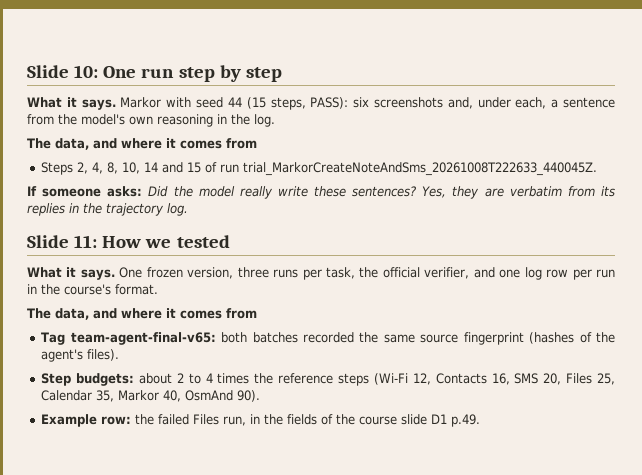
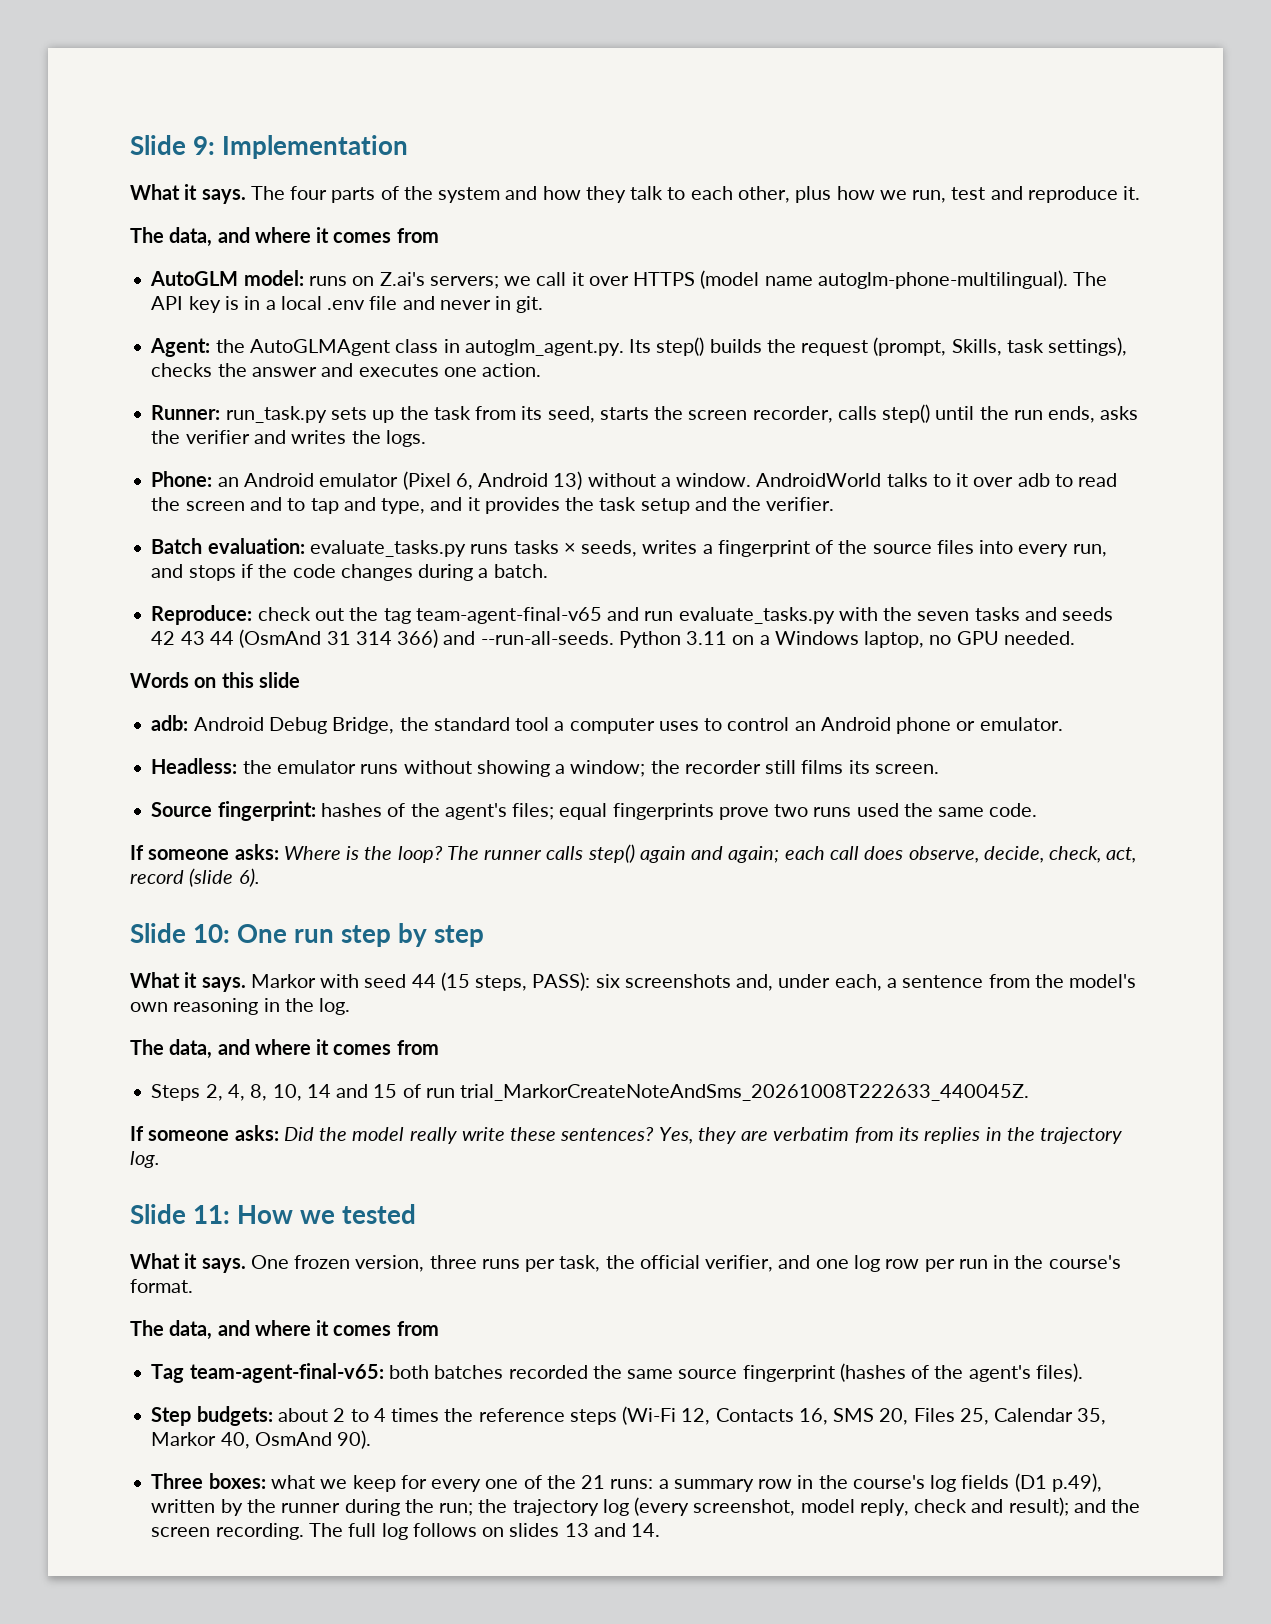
+ Slide 9: Implementation
+ What it says. The four parts of the system and how they talk to each other, plus how we run, test and reproduce it.
+ The data, and where it comes from
+ AutoGLM model: runs on Z.ai's servers; we call it over HTTPS (model name autoglm-phone-multilingual). The API key is in a local .env file and never in git.
+ Agent: the AutoGLMAgent class in autoglm_agent.py. Its step() builds the request (prompt, Skills, task settings), checks the answer and executes one action.
+ Runner: run_task.py sets up the task from its seed, starts the screen recorder, calls step() until the run ends, asks the verifier and writes the logs.
+ Phone: an Android emulator (Pixel 6, Android 13) without a window. AndroidWorld talks to it over adb to read the screen and to tap and type, and it provides the task setup and the verifier.
+ Batch evaluation: evaluate_tasks.py runs tasks × seeds, writes a fingerprint of the source files into every run, and stops if the code changes during a batch.
+ Reproduce: check out the tag team-agent-final-v65 and run evaluate_tasks.py with the seven tasks and seeds 42 43 44 (OsmAnd 31 314 366) and --run-all-seeds. Python 3.11 on a Windows laptop, no GPU needed.
+ Words on this slide
+ adb: Android Debug Bridge, the standard tool a computer uses to control an Android phone or emulator.
+ Headless: the emulator runs without showing a window; the recorder still films its screen.
+ Source fingerprint: hashes of the agent's files; equal fingerprints prove two runs used the same code.
+ If someone asks: Where is the loop? The runner calls step() again and again; each call does observe, decide, check, act, record (slide 6).
- Example row: the failed Files run, in the fields of the course slide D1 p.49.
+ Three boxes: what we keep for every one of the 21 runs: a summary row in the course's log fields (D1 p.49), written by the runner during the run; the trajectory log (every screenshot, model reply, check and result); and the screen recording. The full log follows on slides 13 and 14.

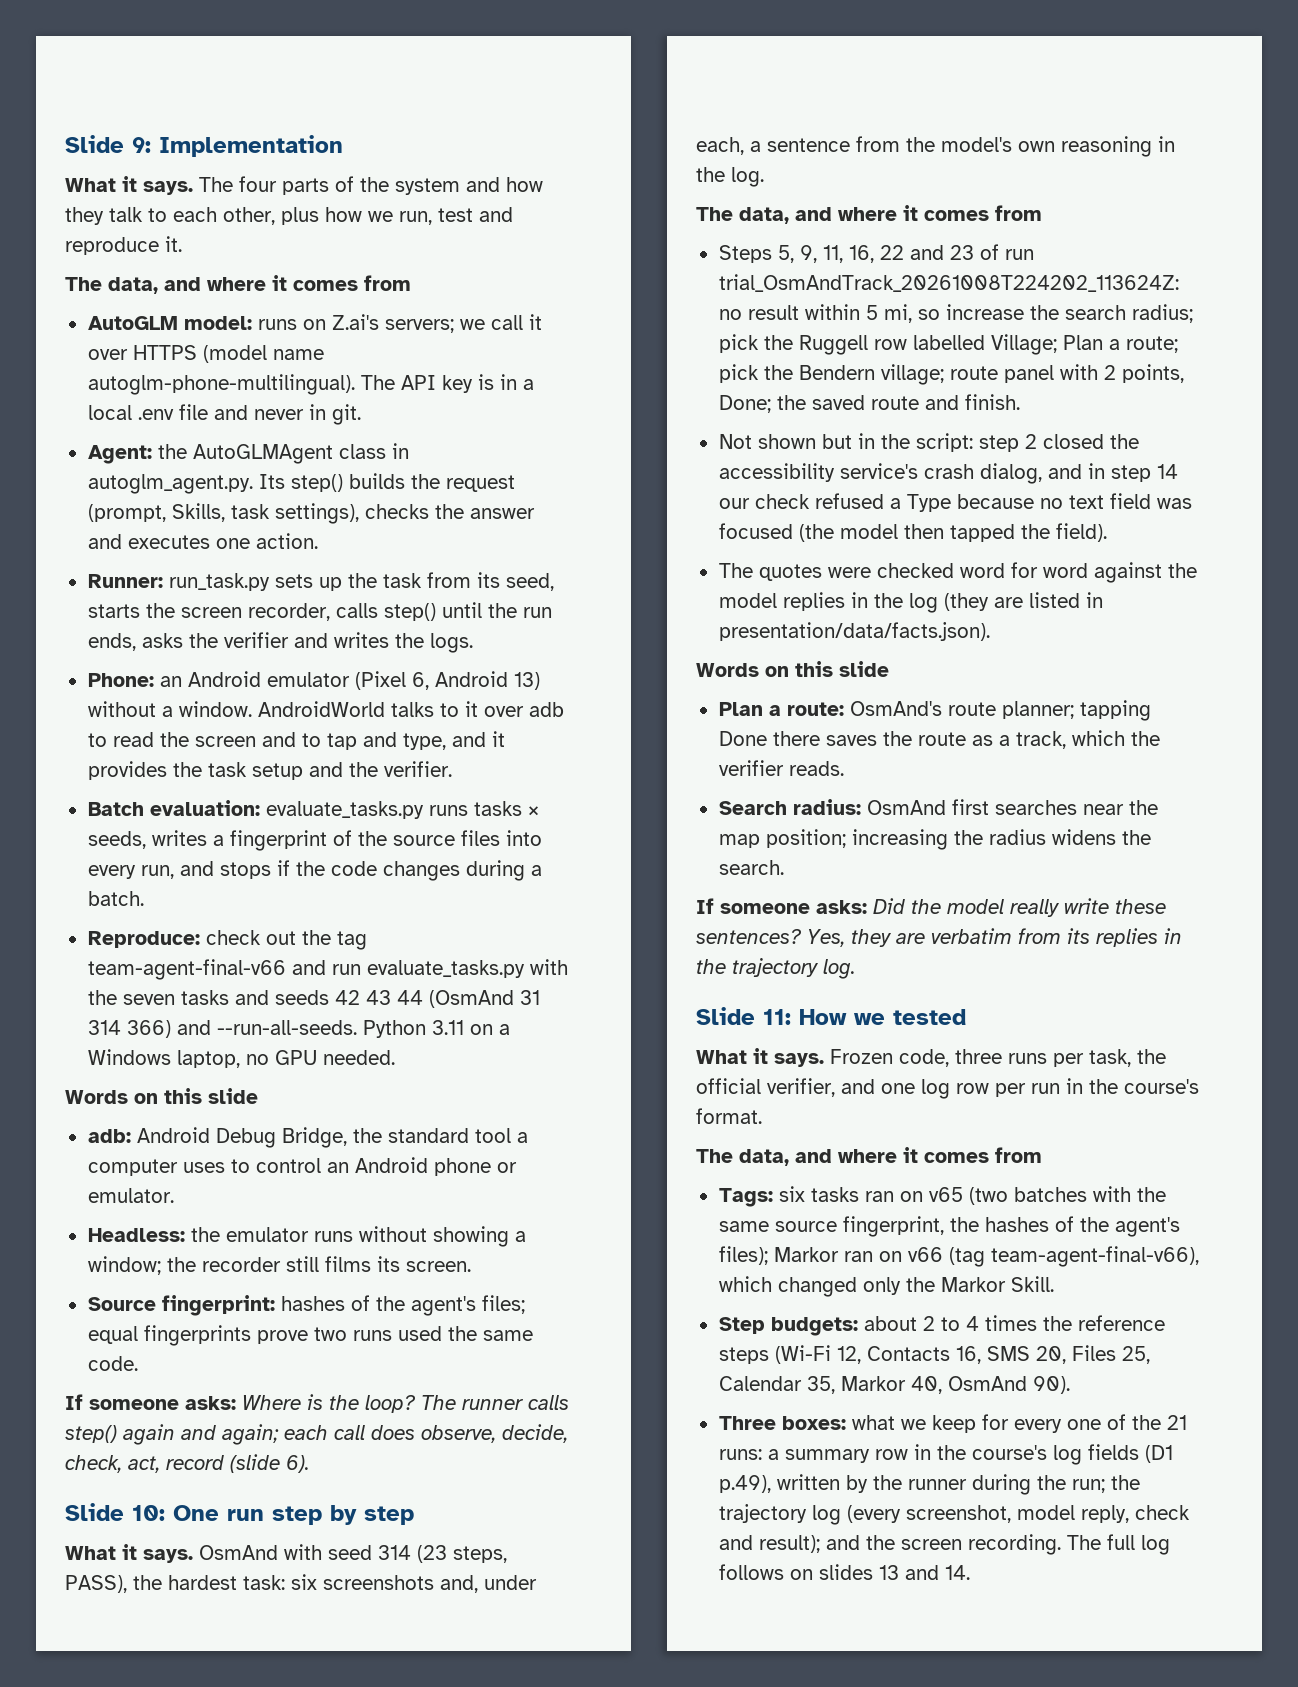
- Reproduce: check out the tag team-agent-final-v65 and run evaluate_tasks.py with the seven tasks and seeds 42 43 44 (OsmAnd 31 314 366) and --run-all-seeds.
+ Reproduce: check out the tag team-agent-final-v66 and run evaluate_tasks.py with the seven tasks and seeds 42 43 44 (OsmAnd 31 314 366) and --run-all-seeds.
- Markor with seed 44 (15 steps, PASS): six screenshots and, under each, a sentence from the model's own reasoning in the log.
+ OsmAnd with seed 314 (23 steps, PASS), the hardest task: six screenshots and, under each, a sentence from the model's own reasoning in the log.
- Steps 2, 4, 8, 10, 14 and 15 of run trial_MarkorCreateNoteAndSms_20261008T222633_440045Z.
+ Steps 5, 9, 11, 16, 22 and 23 of run trial_OsmAndTrack_20261008T224202_113624Z: no result within 5 mi, so increase the search radius; pick the Ruggell row labelled Village; Plan a route; pick the Bendern village; route panel with 2 points, Done; the saved route and finish.
+ Not shown but in the script: step 2 closed the accessibility service's crash dialog, and in step 14 our check refused a Type because no text field was focused (the model then tapped the field).
+ The quotes were checked word for word against the model replies in the log (they are listed in presentation/data/facts.json).
+ Words on this slide
+ Plan a route: OsmAnd's route planner; tapping Done there saves the route as a track, which the verifier reads.
+ Search radius: OsmAnd first searches near the map position; increasing the radius widens the search.
- One frozen version, three runs per task, the official verifier, and one log row per run in the course's format.
+ Frozen code, three runs per task, the official verifier, and one log row per run in the course's format.
- Tag team-agent-final-v65: both batches recorded the same source fingerprint (hashes of the agent's files).
+ Tags: six tasks ran on v65 (two batches with the same source fingerprint, the hashes of the agent's files); Markor ran on v66 (tag team-agent-final-v66), which changed only the Markor Skill.

